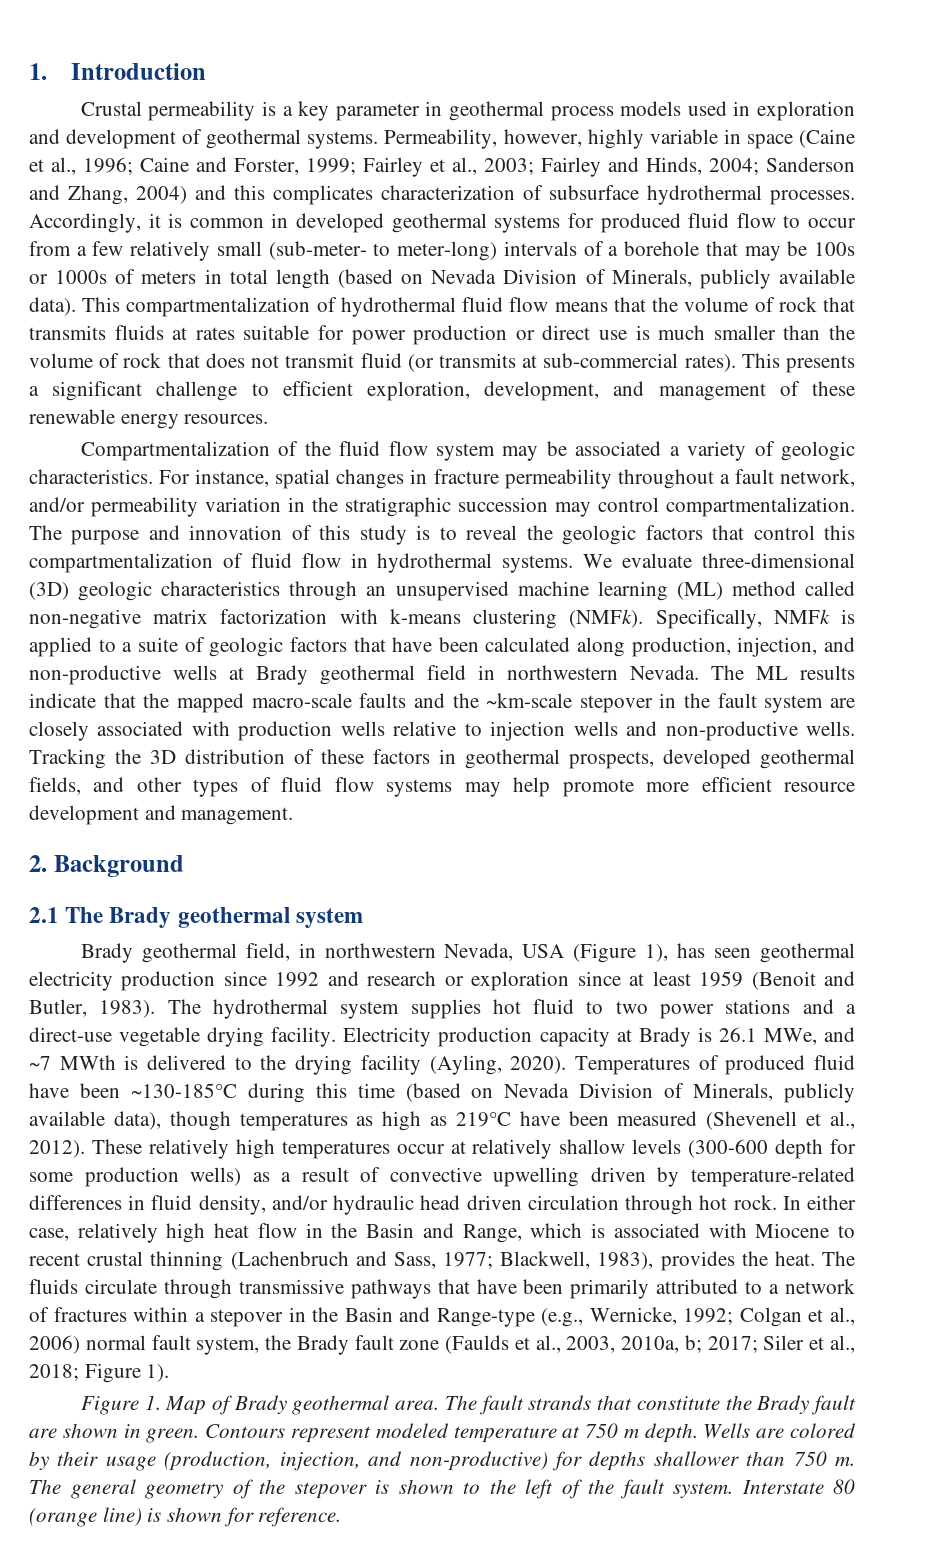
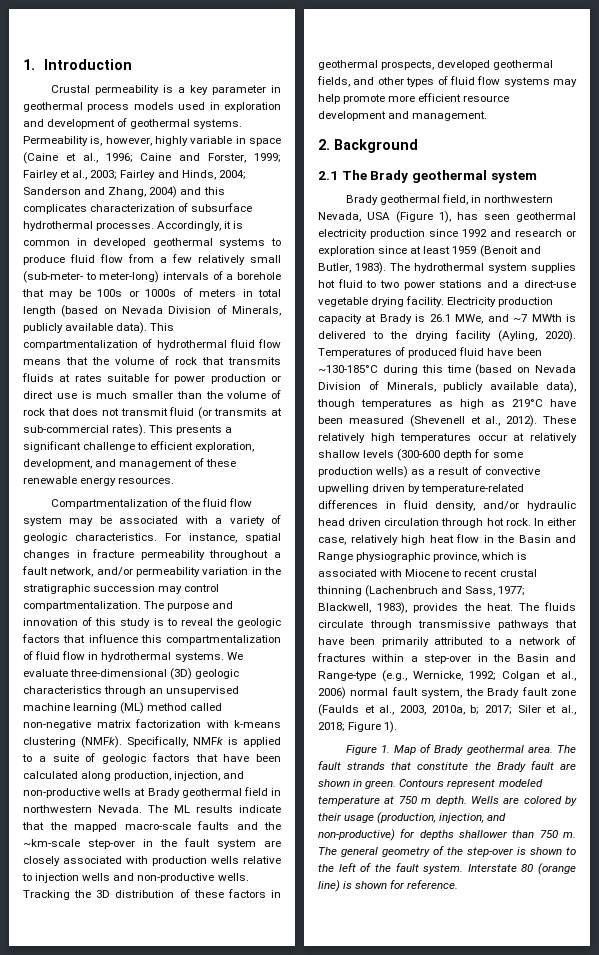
- Permeability, however, highly variable in space (Caine et al., 1996; Caine and Forster, 1999; Fairley et al., 2003; Fairley and Hinds, 2004; Sanderson and Zhang, 2004) and this complicates characterization of subsurface hydrothermal processes.
+ Permeability is, however, highly variable in space (Caine et al., 1996; Caine and Forster, 1999; Fairley et al., 2003; Fairley and Hinds, 2004; Sanderson and Zhang, 2004) and this complicates characterization of subsurface hydrothermal processes.
- Accordingly, it is common in developed geothermal systems for produced fluid flow to occur from a few relatively small (sub-meter- to meter-long) intervals of a borehole that may be 100s or 1000s of meters in total length (based on Nevada Division of Minerals, publicly available data).
+ Accordingly, it is common in developed geothermal systems to produce fluid flow from a few relatively small (sub-meter- to meter-long) intervals of a borehole that may be 100s or 1000s of meters in total length (based on Nevada Division of Minerals, publicly available data).
- Compartmentalization of the fluid flow system may be associated a variety of geologic characteristics.
+ Compartmentalization of the fluid flow system may be associated with a variety of geologic characteristics.
- The purpose and innovation of this study is to reveal the geologic factors that control this compartmentalization of fluid flow in hydrothermal systems.
+ The purpose and innovation of this study is to reveal the geologic factors that influence this compartmentalization of fluid flow in hydrothermal systems.
- The ML results indicate that the mapped macro-scale faults and the ~km-scale stepover in the fault system are closely associated with production wells relative to injection wells and non-productive wells.
+ The ML results indicate that the mapped macro-scale faults and the ~km-scale step-over in the fault system are closely associated with production wells relative to injection wells and non-productive wells.
- In either case, relatively high heat flow in the Basin and Range, which is associated with Miocene to recent crustal thinning (Lachenbruch and Sass, 1977; Blackwell, 1983), provides the heat.
+ In either case, relatively high heat flow in the Basin and Range physiographic province, which is associated with Miocene to recent crustal thinning (Lachenbruch and Sass, 1977; Blackwell, 1983), provides the heat.
- The fluids circulate through transmissive pathways that have been primarily attributed to a network of fractures within a stepover in the Basin and Range-type (e.g., Wernicke, 1992; Colgan et al., 2006) normal fault system, the Brady fault zone (Faulds et al., 2003, 2010a, b; 2017; Siler et al., 2018; Figure 1).
+ The fluids circulate through transmissive pathways that have been primarily attributed to a network of fractures within a step-over in the Basin and Range-type (e.g., Wernicke, 1992; Colgan et al., 2006) normal fault system, the Brady fault zone (Faulds et al., 2003, 2010a, b; 2017; Siler et al., 2018; Figure 1).
- The general geometry of the stepover is shown to the left of the fault system.
+ The general geometry of the step-over is shown to the left of the fault system.

